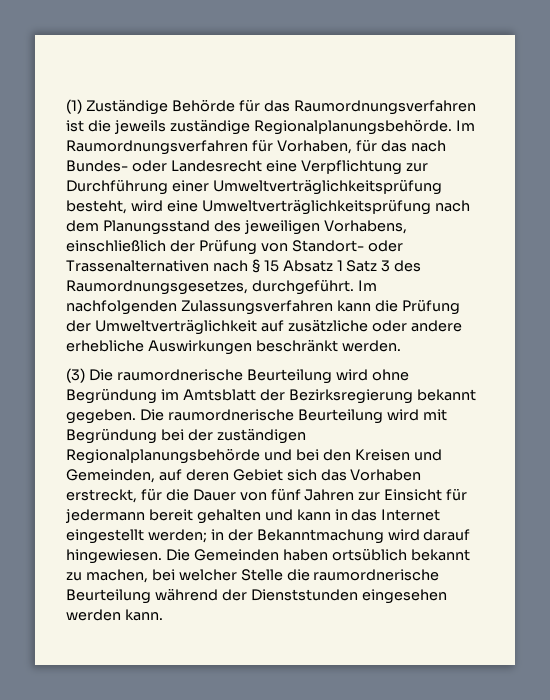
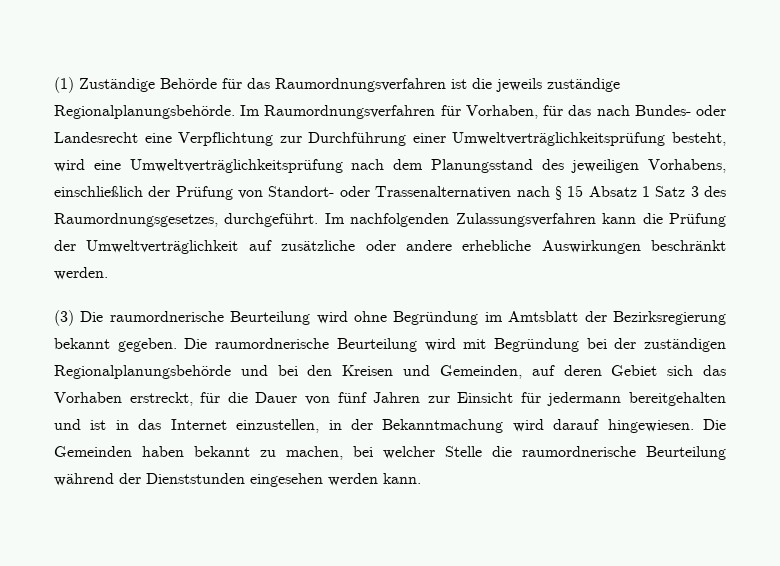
- Die raumordnerische Beurteilung wird mit Begründung bei der zuständigen Regionalplanungsbehörde und bei den Kreisen und Gemeinden, auf deren Gebiet sich das Vorhaben erstreckt, für die Dauer von fünf Jahren zur Einsicht für jedermann bereit gehalten und kann in das Internet eingestellt werden; in der Bekanntmachung wird darauf hingewiesen.
+ Die raumordnerische Beurteilung wird mit Begründung bei der zuständigen Regionalplanungsbehörde und bei den Kreisen und Gemeinden, auf deren Gebiet sich das Vorhaben erstreckt, für die Dauer von fünf Jahren zur Einsicht für jedermann bereitgehalten und ist in das Internet einzustellen, in der Bekanntmachung wird darauf hingewiesen.
- Die Gemeinden haben ortsüblich bekannt zu machen, bei welcher Stelle die raumordnerische Beurteilung während der Dienststunden eingesehen werden kann.
+ Die Gemeinden haben bekannt zu machen, bei welcher Stelle die raumordnerische Beurteilung während der Dienststunden eingesehen werden kann.

